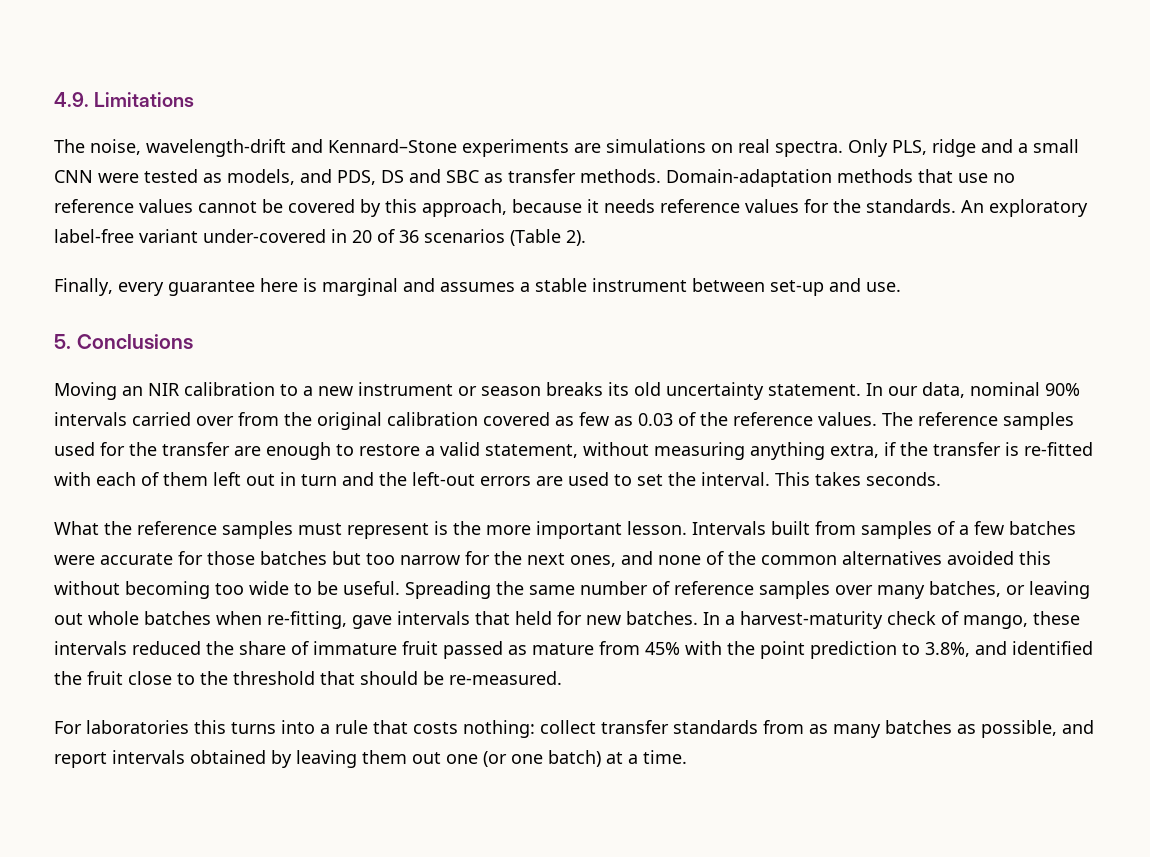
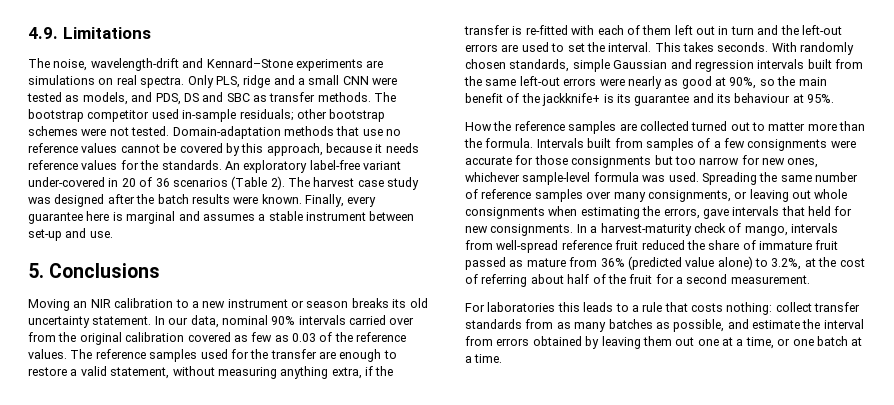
+ The bootstrap competitor used in-sample residuals; other bootstrap schemes were not tested.
- An exploratory label-free variant under-covered in 20 of 36 scenarios (Table 2).
- Finally, every guarantee here is marginal and assumes a stable instrument between set-up and use.
+ An exploratory label-free variant under-covered in 20 of 36 scenarios (Table 2). The harvest case study was designed after the batch results were known. Finally, every guarantee here is marginal and assumes a stable instrument between set-up and use.
- This takes seconds.
- What the reference samples must represent is the more important lesson.
+ This takes seconds. With randomly chosen standards, simple Gaussian and regression intervals built from the same left-out errors were nearly as good at 90%, so the main benefit of the jackknife+ is its guarantee and its behaviour at 95%.
+ How the reference samples are collected turned out to matter more than the formula.
- Intervals built from samples of a few batches were accurate for those batches but too narrow for the next ones, and none of the common alternatives avoided this without becoming too wide to be useful.
+ Intervals built from samples of a few consignments were accurate for those consignments but too narrow for new ones, whichever sample-level formula was used.
- Spreading the same number of reference samples over many batches, or leaving out whole batches when re-fitting, gave intervals that held for new batches.
+ Spreading the same number of reference samples over many consignments, or leaving out whole consignments when estimating the errors, gave intervals that held for new consignments.
- In a harvest-maturity check of mango, these intervals reduced the share of immature fruit passed as mature from 45% with the point prediction to 3.8%, and identified the fruit close to the threshold that should be re-measured.
+ In a harvest-maturity check of mango, intervals from well-spread reference fruit reduced the share of immature fruit passed as mature from 36% (predicted value alone) to 3.2%, at the cost of referring about half of the fruit for a second measurement.
- For laboratories this turns into a rule that costs nothing: collect transfer standards from as many batches as possible, and report intervals obtained by leaving them out one (or one batch) at a time.
+ For laboratories this leads to a rule that costs nothing: collect transfer standards from as many batches as possible, and estimate the interval from errors obtained by leaving them out one at a time, or one batch at a time.

